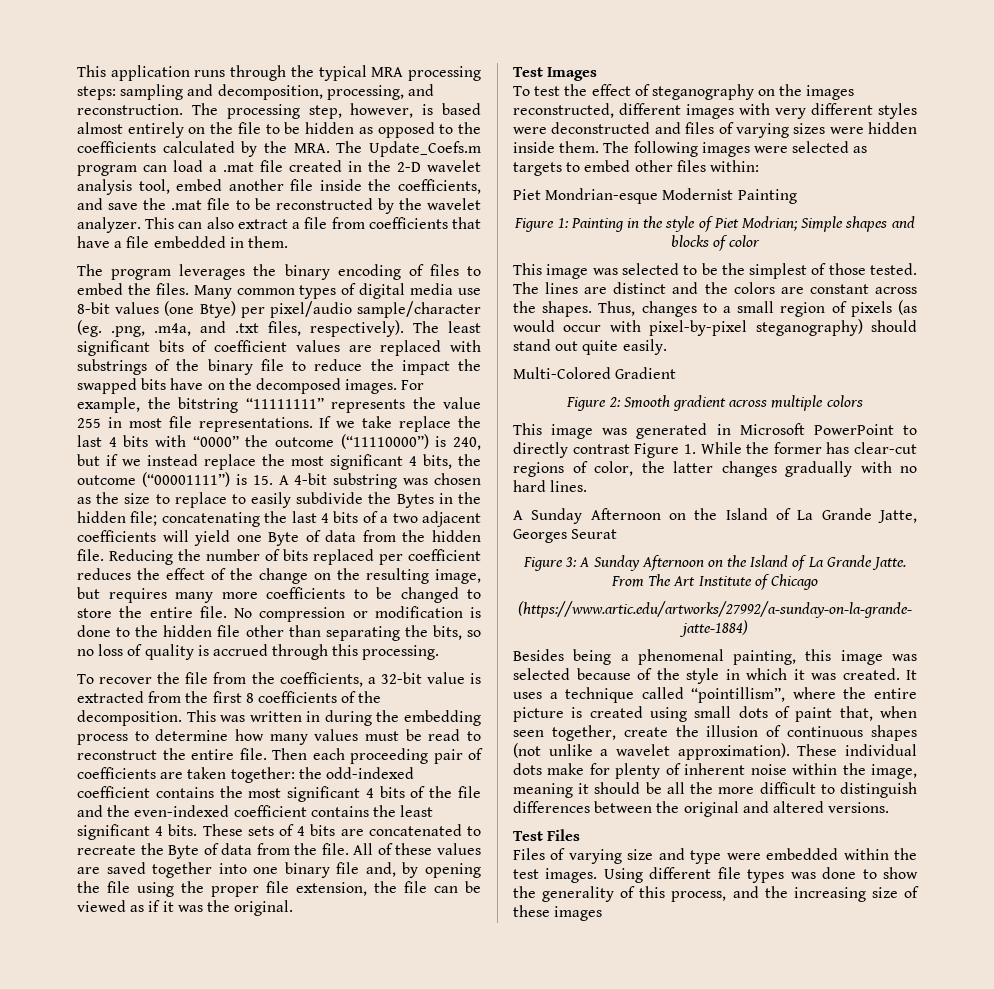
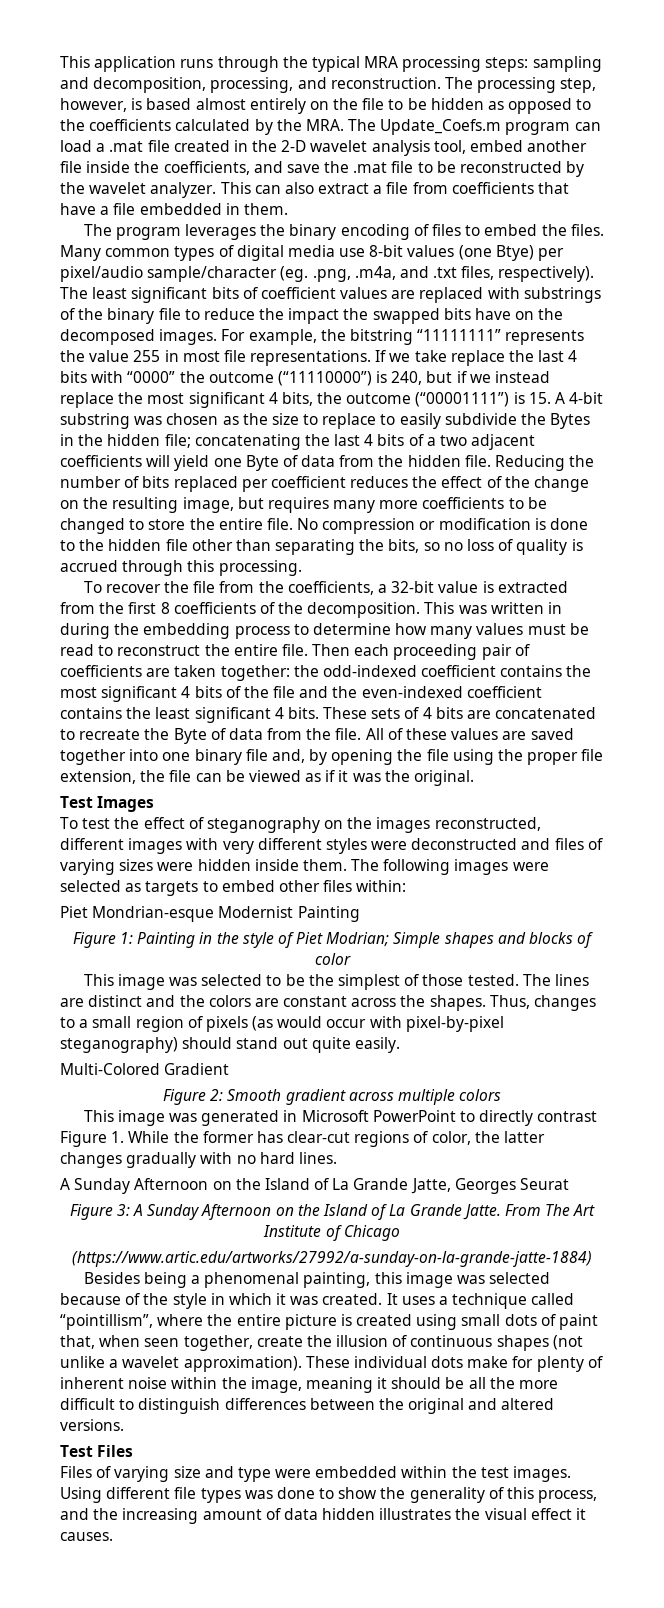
- Using different file types was done to show the generality of this process, and the increasing size of these images
+ Using different file types was done to show the generality of this process, and the increasing amount of data hidden illustrates the visual effect it causes.

